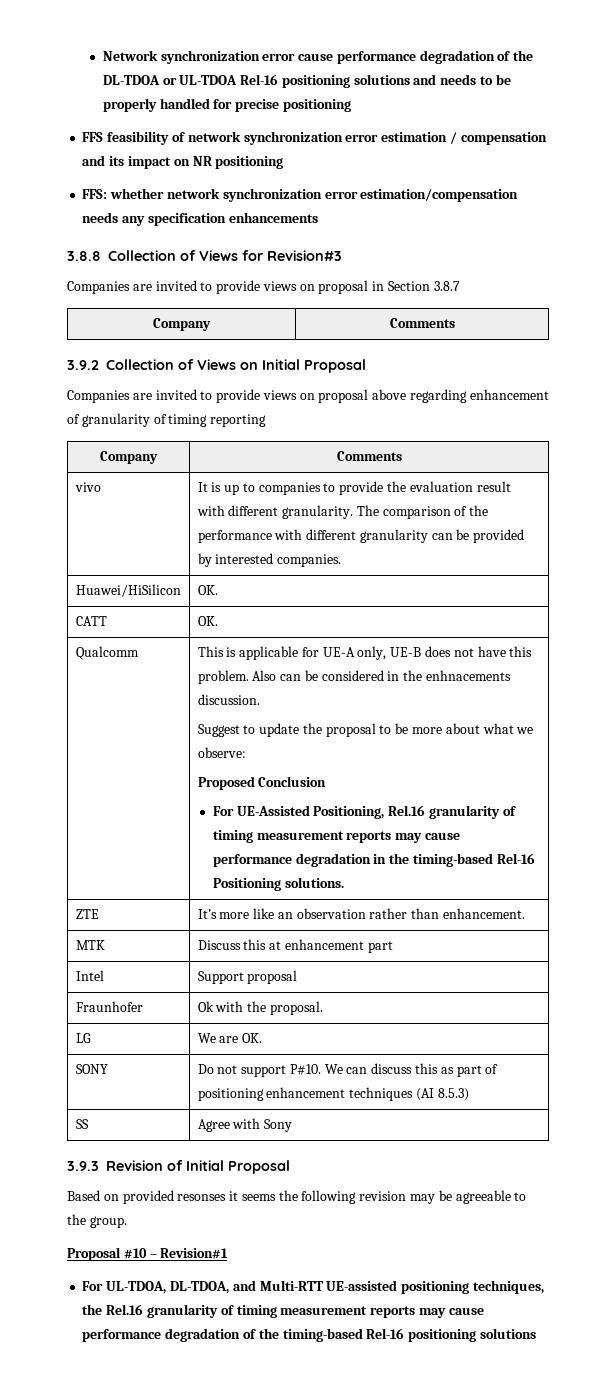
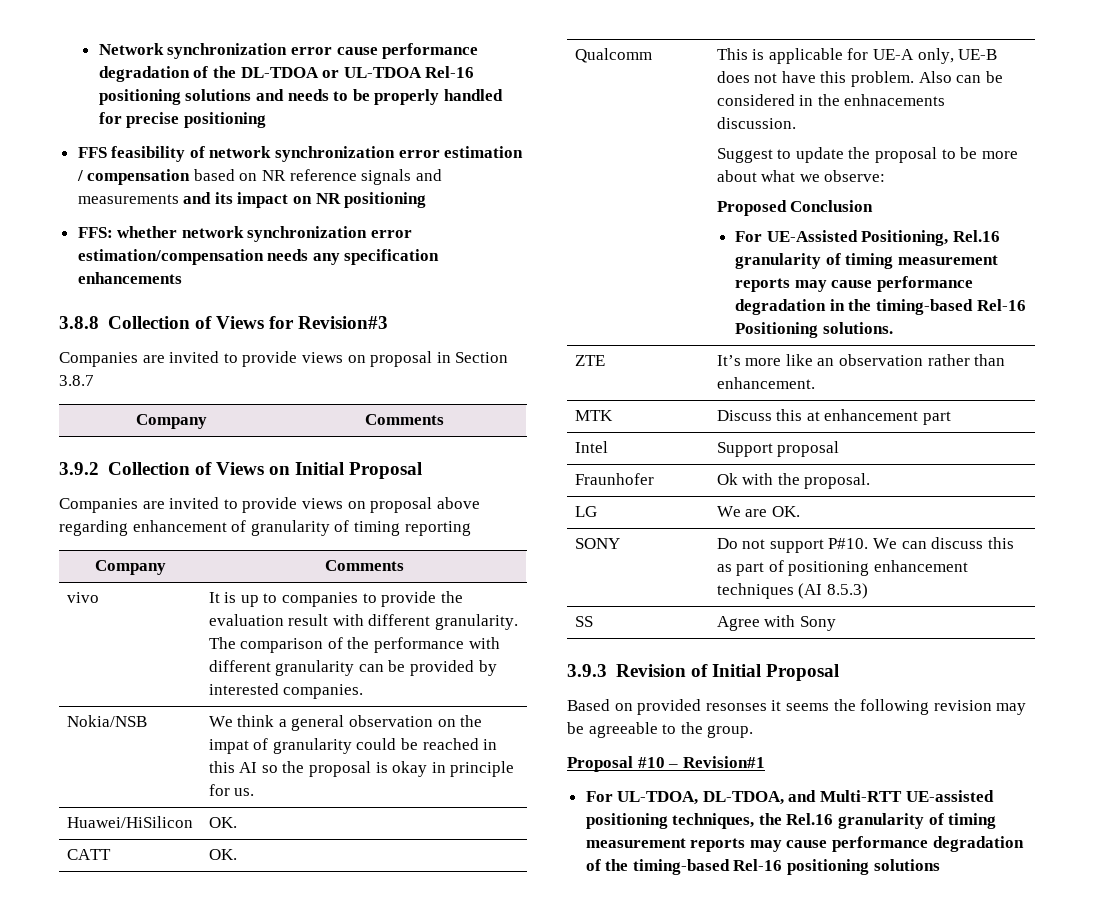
- FFS feasibility of network synchronization error estimation / compensation and its impact on NR positioning
+ FFS feasibility of network synchronization error estimation / compensation based on NR reference signals and measurements and its impact on NR positioning
+ Nokia/NSB | We think a general observation on the impat of granularity could be reached in this AI so the proposal is okay in principle for us.

